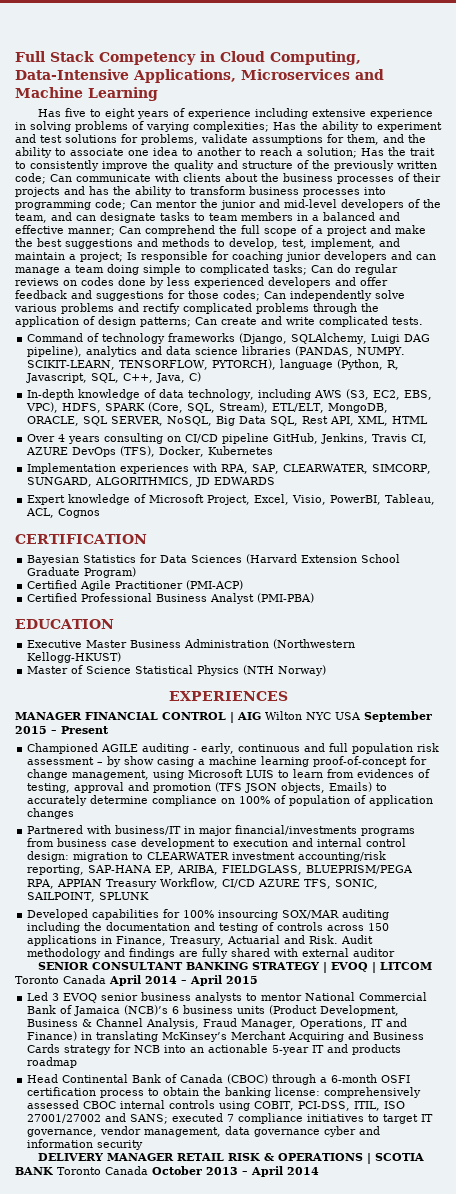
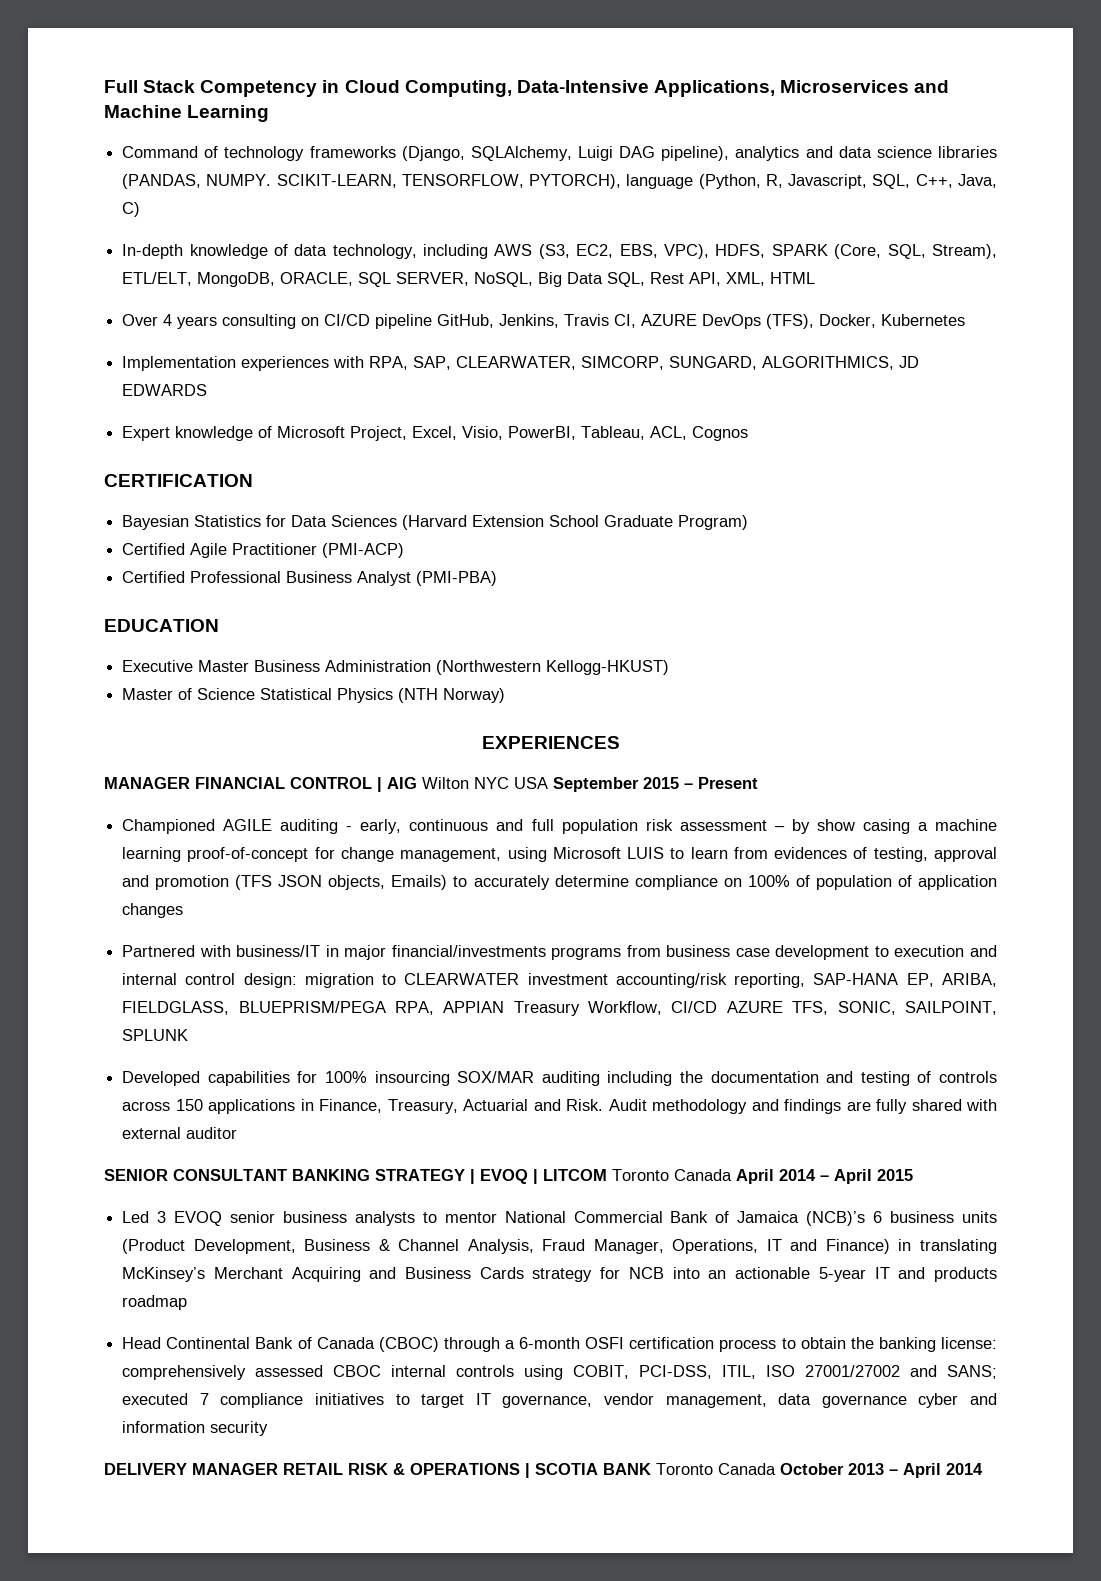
- Has five to eight years of experience including extensive experience in solving problems of varying complexities; Has the ability to experiment and test solutions for problems, validate assumptions for them, and the ability to associate one idea to another to reach a solution; Has the trait to consistently improve the quality and structure of the previously written code; Can communicate with clients about the business processes of their projects and has the ability to transform business processes into programming code; Can mentor the junior and mid-level developers of the team, and can designate tasks to team members in a balanced and effective manner; Can comprehend the full scope of a project and make the best suggestions and methods to develop, test, implement, and maintain a project; Is responsible for coaching junior developers and can manage a team doing simple to complicated tasks; Can do regular reviews on codes done by less experienced developers and offer feedback and suggestions for those codes; Can independently solve various problems and rectify complicated problems through the application of design patterns; Can create and write complicated tests.

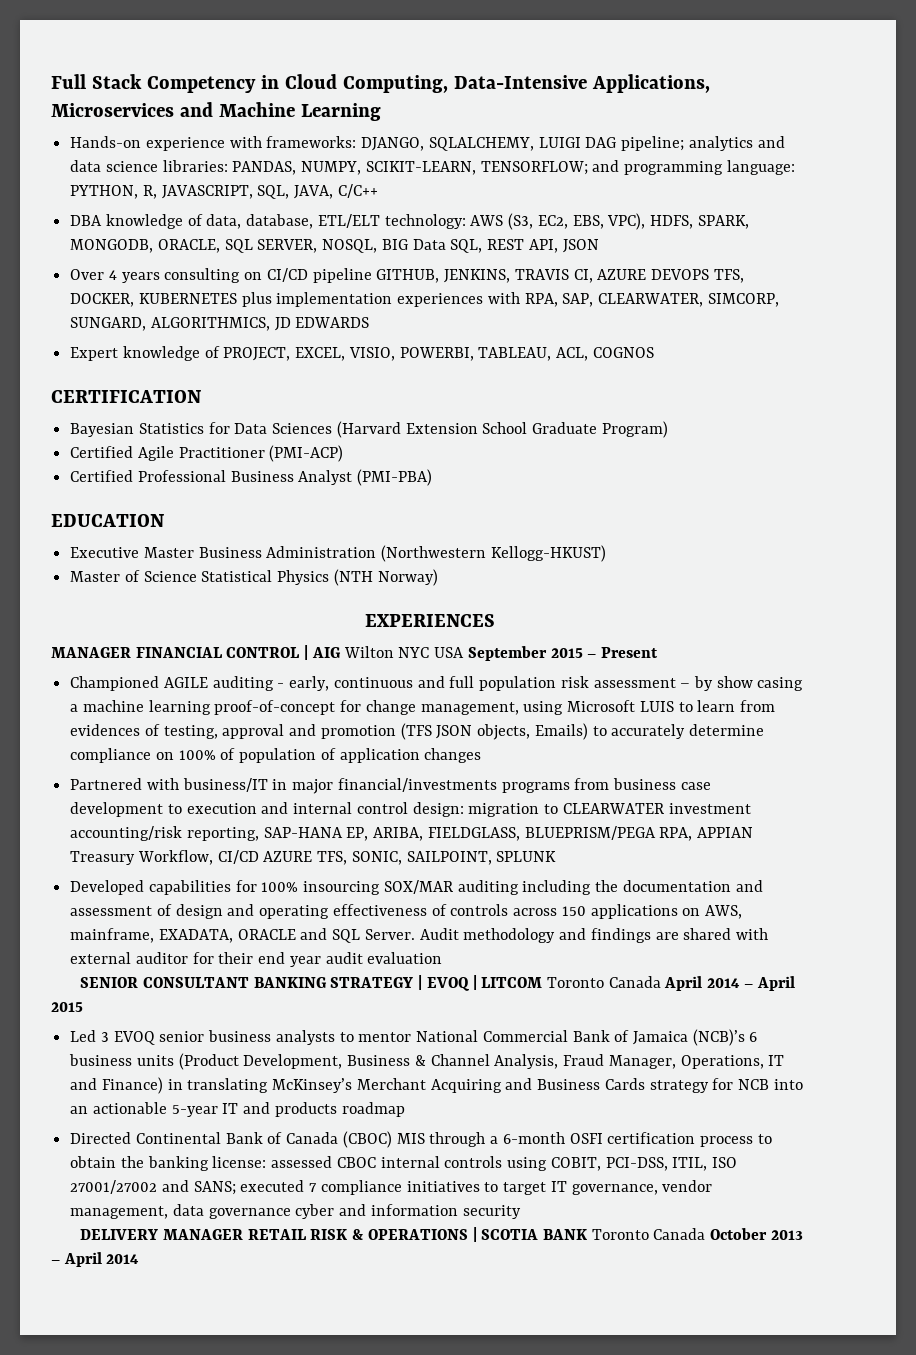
- Command of technology frameworks (Django, SQLAlchemy, Luigi DAG pipeline), analytics and data science libraries (PANDAS, NUMPY. SCIKIT-LEARN, TENSORFLOW, PYTORCH), language (Python, R, Javascript, SQL, C++, Java, C)
- In-depth knowledge of data technology, including AWS (S3, EC2, EBS, VPC), HDFS, SPARK (Core, SQL, Stream), ETL/ELT, MongoDB, ORACLE, SQL SERVER, NoSQL, Big Data SQL, Rest API, XML, HTML
+ Hands-on experience with frameworks: DJANGO, SQLALCHEMY, LUIGI DAG pipeline; analytics and data science libraries: PANDAS, NUMPY, SCIKIT-LEARN, TENSORFLOW; and programming language: PYTHON, R, JAVASCRIPT, SQL, JAVA, C/C++
+ DBA knowledge of data, database, ETL/ELT technology: AWS (S3, EC2, EBS, VPC), HDFS, SPARK, MONGODB, ORACLE, SQL SERVER, NOSQL, BIG Data SQL, REST API, JSON
- Over 4 years consulting on CI/CD pipeline GitHub, Jenkins, Travis CI, AZURE DevOps (TFS), Docker, Kubernetes
- Implementation experiences with RPA, SAP, CLEARWATER, SIMCORP, SUNGARD, ALGORITHMICS, JD EDWARDS
+ Over 4 years consulting on CI/CD pipeline GITHUB, JENKINS, TRAVIS CI, AZURE DEVOPS TFS, DOCKER, KUBERNETES plus implementation experiences with RPA, SAP, CLEARWATER, SIMCORP, SUNGARD, ALGORITHMICS, JD EDWARDS
- Expert knowledge of Microsoft Project, Excel, Visio, PowerBI, Tableau, ACL, Cognos
+ Expert knowledge of PROJECT, EXCEL, VISIO, POWERBI, TABLEAU, ACL, COGNOS
- Developed capabilities for 100% insourcing SOX/MAR auditing including the documentation and testing of controls across 150 applications in Finance, Treasury, Actuarial and Risk.
+ Developed capabilities for 100% insourcing SOX/MAR auditing including the documentation and assessment of design and operating effectiveness of controls across 150 applications on AWS, mainframe, EXADATA, ORACLE and SQL Server.
- Audit methodology and findings are fully shared with external auditor
+ Audit methodology and findings are shared with external auditor for their end year audit evaluation
- Head Continental Bank of Canada (CBOC) through a 6-month OSFI certification process to obtain the banking license: comprehensively assessed CBOC internal controls using COBIT, PCI-DSS, ITIL, ISO 27001/27002 and SANS; executed 7 compliance initiatives to target IT governance, vendor management, data governance cyber and information security
+ Directed Continental Bank of Canada (CBOC) MIS through a 6-month OSFI certification process to obtain the banking license: assessed CBOC internal controls using COBIT, PCI-DSS, ITIL, ISO 27001/27002 and SANS; executed 7 compliance initiatives to target IT governance, vendor management, data governance cyber and information security

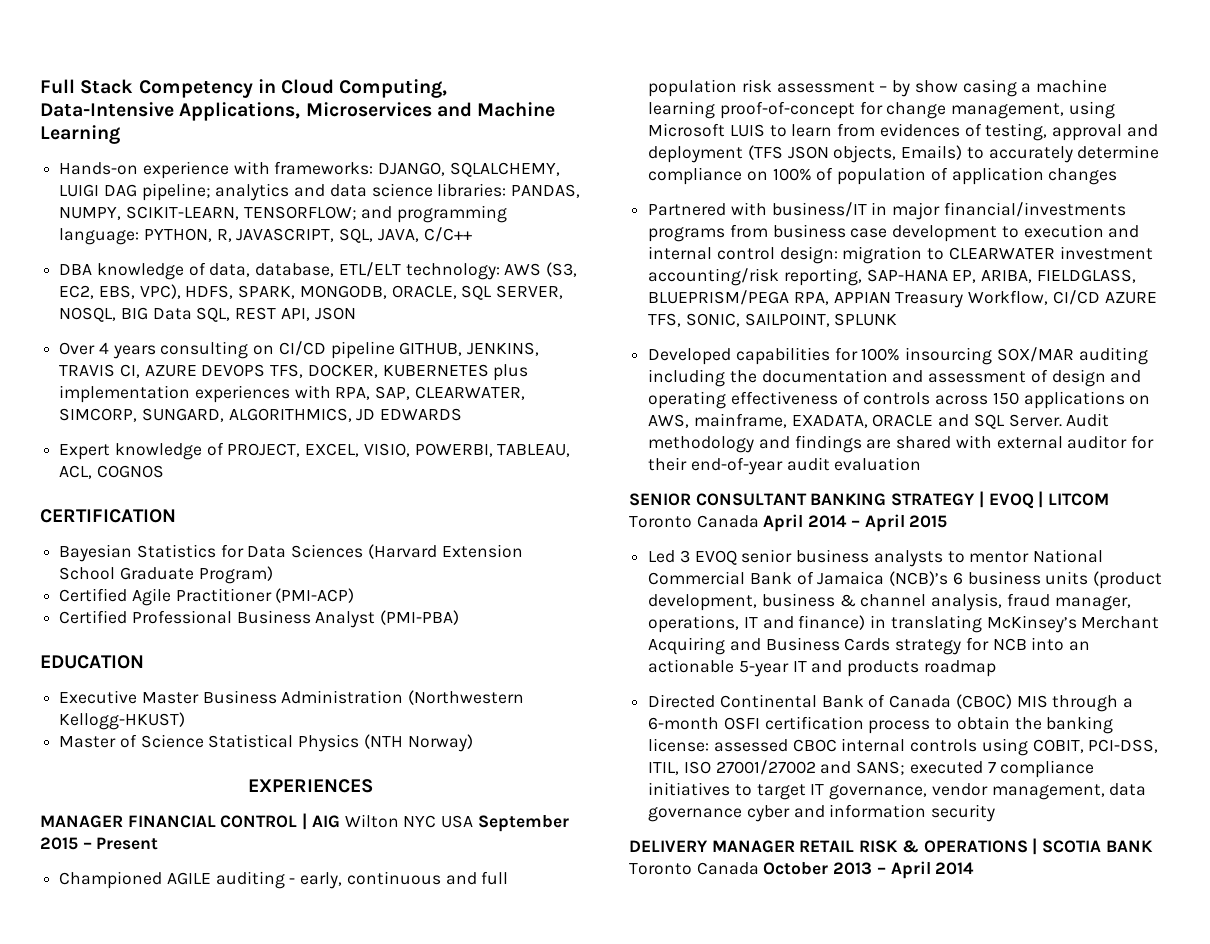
- Championed AGILE auditing - early, continuous and full population risk assessment – by show casing a machine learning proof-of-concept for change management, using Microsoft LUIS to learn from evidences of testing, approval and promotion (TFS JSON objects, Emails) to accurately determine compliance on 100% of population of application changes
+ Championed AGILE auditing - early, continuous and full population risk assessment – by show casing a machine learning proof-of-concept for change management, using Microsoft LUIS to learn from evidences of testing, approval and deployment (TFS JSON objects, Emails) to accurately determine compliance on 100% of population of application changes
- Audit methodology and findings are shared with external auditor for their end year audit evaluation
+ Audit methodology and findings are shared with external auditor for their end-of-year audit evaluation
- Led 3 EVOQ senior business analysts to mentor National Commercial Bank of Jamaica (NCB)’s 6 business units (Product Development, Business & Channel Analysis, Fraud Manager, Operations, IT and Finance) in translating McKinsey’s Merchant Acquiring and Business Cards strategy for NCB into an actionable 5-year IT and products roadmap
+ Led 3 EVOQ senior business analysts to mentor National Commercial Bank of Jamaica (NCB)’s 6 business units (product development, business & channel analysis, fraud manager, operations, IT and finance) in translating McKinsey’s Merchant Acquiring and Business Cards strategy for NCB into an actionable 5-year IT and products roadmap

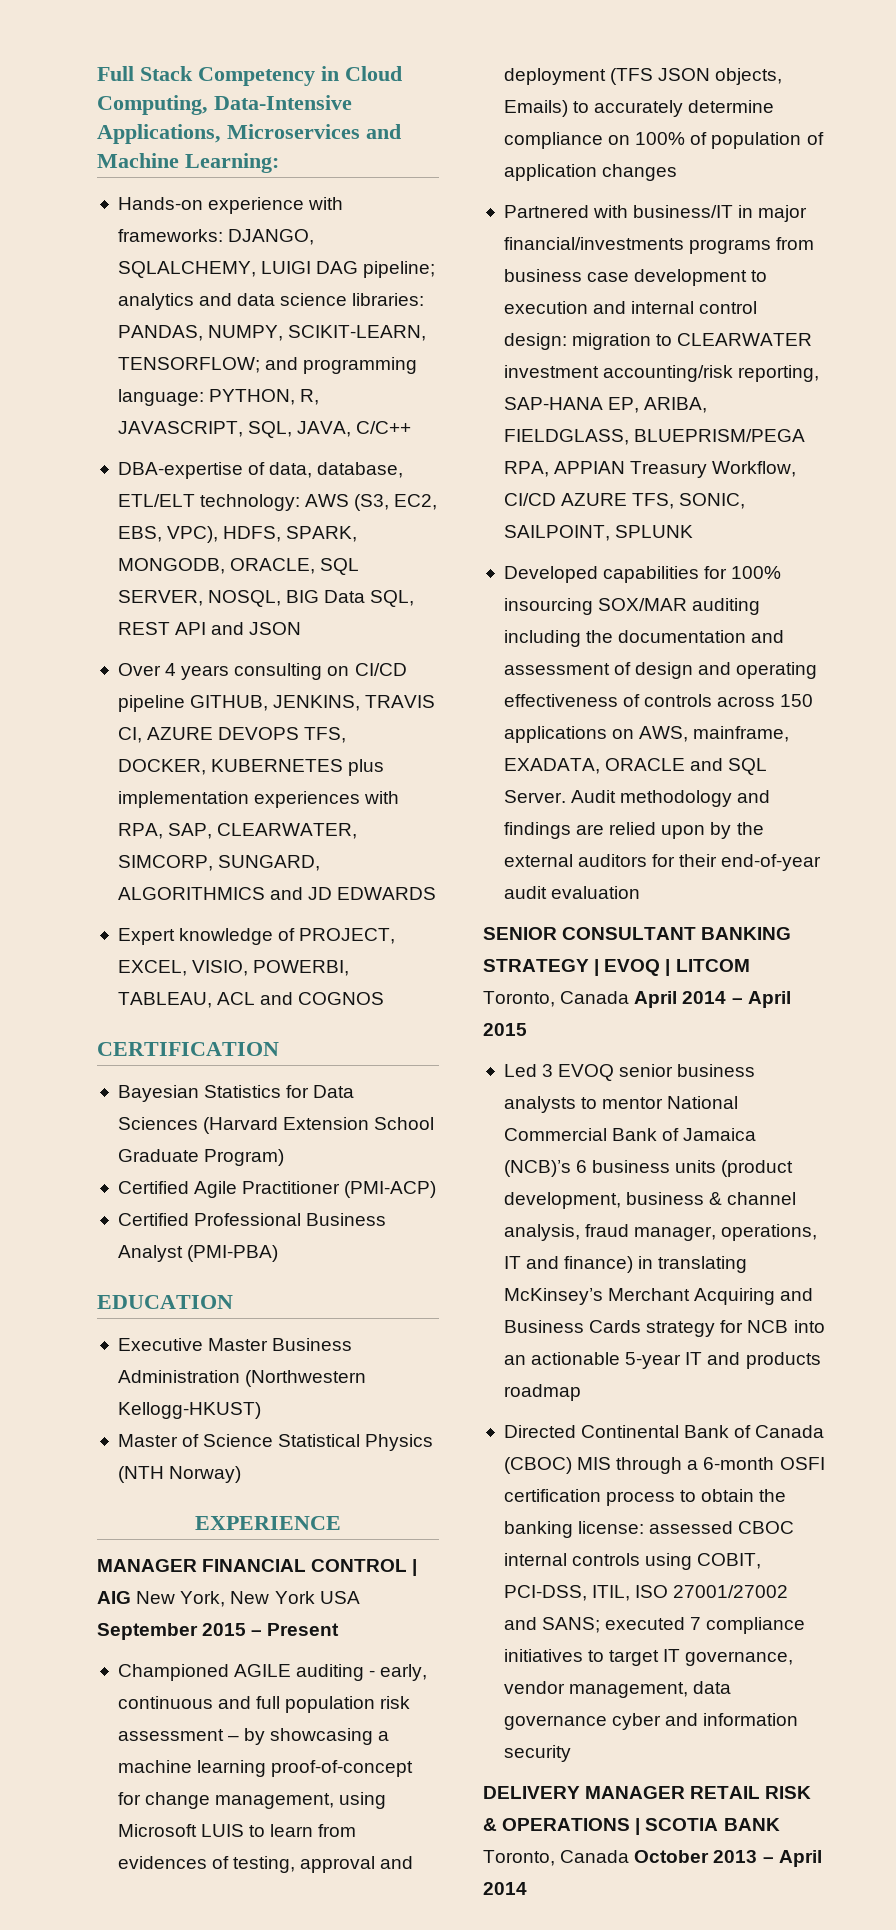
- Full Stack Competency in Cloud Computing, Data-Intensive Applications, Microservices and Machine Learning
+ Full Stack Competency in Cloud Computing, Data-Intensive Applications, Microservices and Machine Learning:
- DBA knowledge of data, database, ETL/ELT technology: AWS (S3, EC2, EBS, VPC), HDFS, SPARK, MONGODB, ORACLE, SQL SERVER, NOSQL, BIG Data SQL, REST API, JSON
+ DBA-expertise of data, database, ETL/ELT technology: AWS (S3, EC2, EBS, VPC), HDFS, SPARK, MONGODB, ORACLE, SQL SERVER, NOSQL, BIG Data SQL, REST API and JSON
- Over 4 years consulting on CI/CD pipeline GITHUB, JENKINS, TRAVIS CI, AZURE DEVOPS TFS, DOCKER, KUBERNETES plus implementation experiences with RPA, SAP, CLEARWATER, SIMCORP, SUNGARD, ALGORITHMICS, JD EDWARDS
+ Over 4 years consulting on CI/CD pipeline GITHUB, JENKINS, TRAVIS CI, AZURE DEVOPS TFS, DOCKER, KUBERNETES plus implementation experiences with RPA, SAP, CLEARWATER, SIMCORP, SUNGARD, ALGORITHMICS and JD EDWARDS
- Expert knowledge of PROJECT, EXCEL, VISIO, POWERBI, TABLEAU, ACL, COGNOS
+ Expert knowledge of PROJECT, EXCEL, VISIO, POWERBI, TABLEAU, ACL and COGNOS
- EXPERIENCES
+ EXPERIENCE
- MANAGER FINANCIAL CONTROL | AIG Wilton NYC USA September 2015 – Present
+ MANAGER FINANCIAL CONTROL | AIG New York, New York USA September 2015 – Present
- Championed AGILE auditing - early, continuous and full population risk assessment – by show casing a machine learning proof-of-concept for change management, using Microsoft LUIS to learn from evidences of testing, approval and deployment (TFS JSON objects, Emails) to accurately determine compliance on 100% of population of application changes
+ Championed AGILE auditing - early, continuous and full population risk assessment – by showcasing a machine learning proof-of-concept for change management, using Microsoft LUIS to learn from evidences of testing, approval and deployment (TFS JSON objects, Emails) to accurately determine compliance on 100% of population of application changes
- Audit methodology and findings are shared with external auditor for their end-of-year audit evaluation
+ Audit methodology and findings are relied upon by the external auditors for their end-of-year audit evaluation
- SENIOR CONSULTANT BANKING STRATEGY | EVOQ | LITCOM Toronto Canada April 2014 – April 2015
+ SENIOR CONSULTANT BANKING STRATEGY | EVOQ | LITCOM Toronto, Canada April 2014 – April 2015
- DELIVERY MANAGER RETAIL RISK & OPERATIONS | SCOTIA BANK Toronto Canada October 2013 – April 2014
+ DELIVERY MANAGER RETAIL RISK & OPERATIONS | SCOTIA BANK Toronto, Canada October 2013 – April 2014

